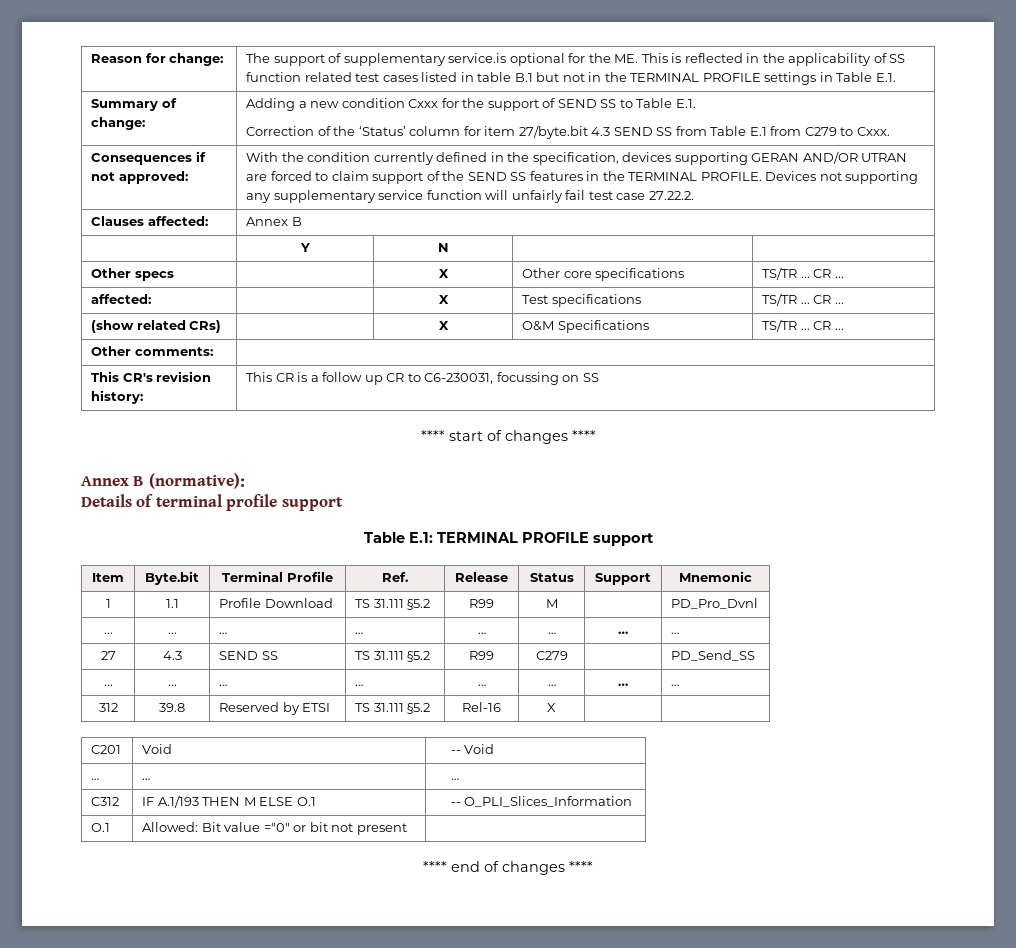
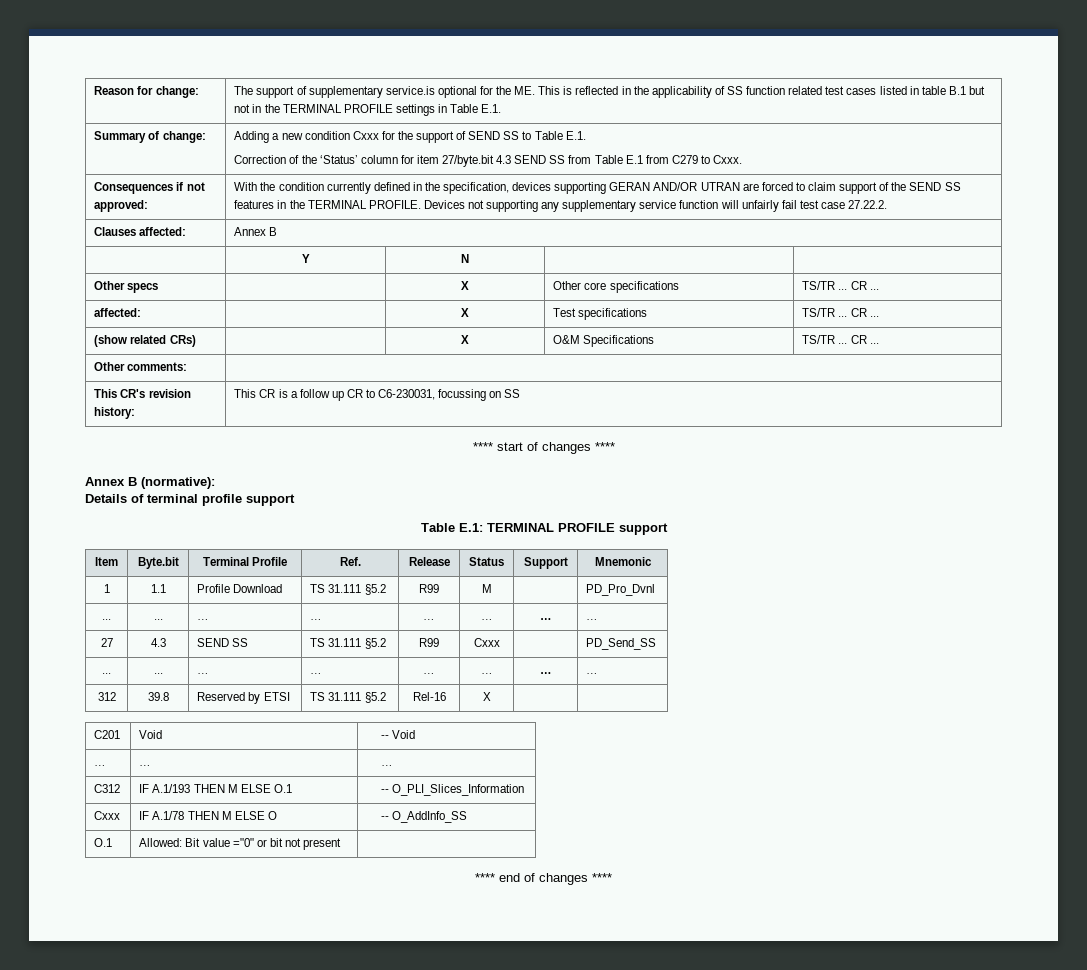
- 27 | 4.3 | SEND SS | TS 31.111 §5.2 | R99 | C279 | | PD_Send_SS
+ 27 | 4.3 | SEND SS | TS 31.111 §5.2 | R99 | Cxxx | | PD_Send_SS
+ Cxxx | IF A.1/78 THEN M ELSE O | -- O_AddInfo_SS

